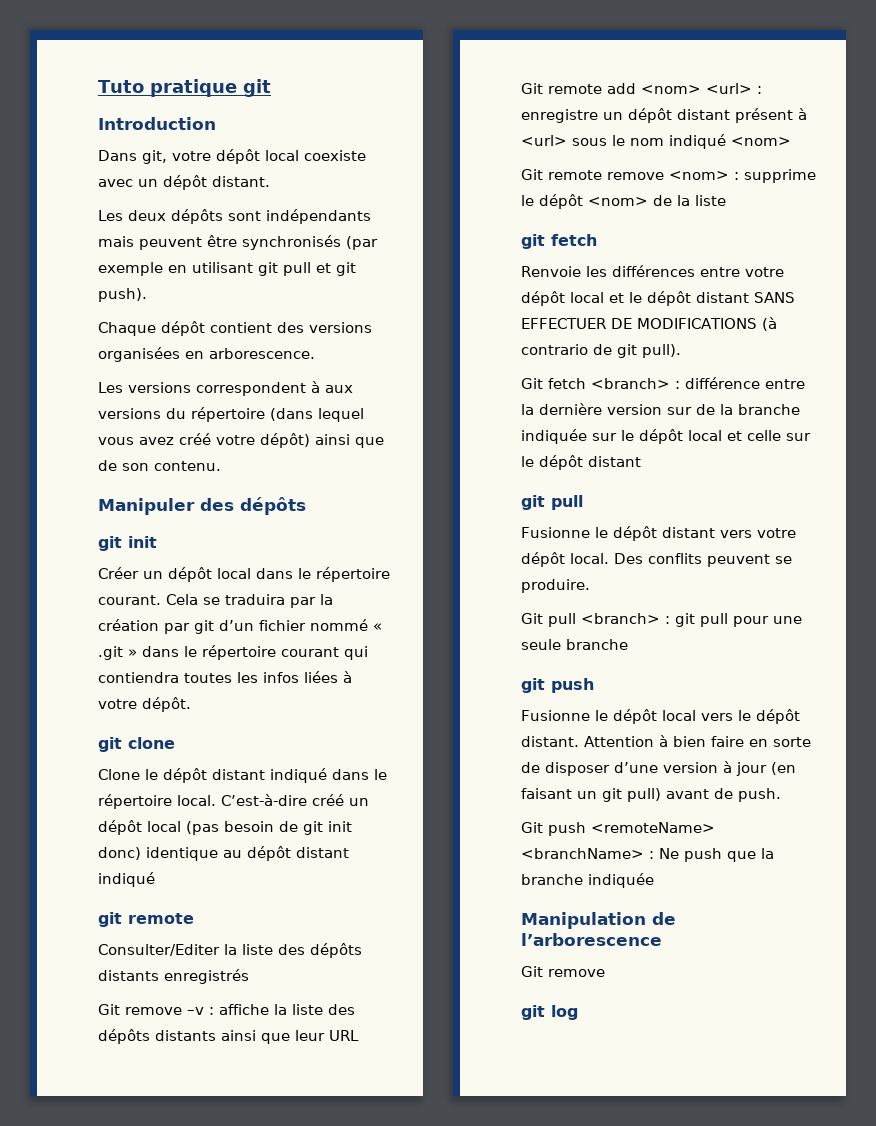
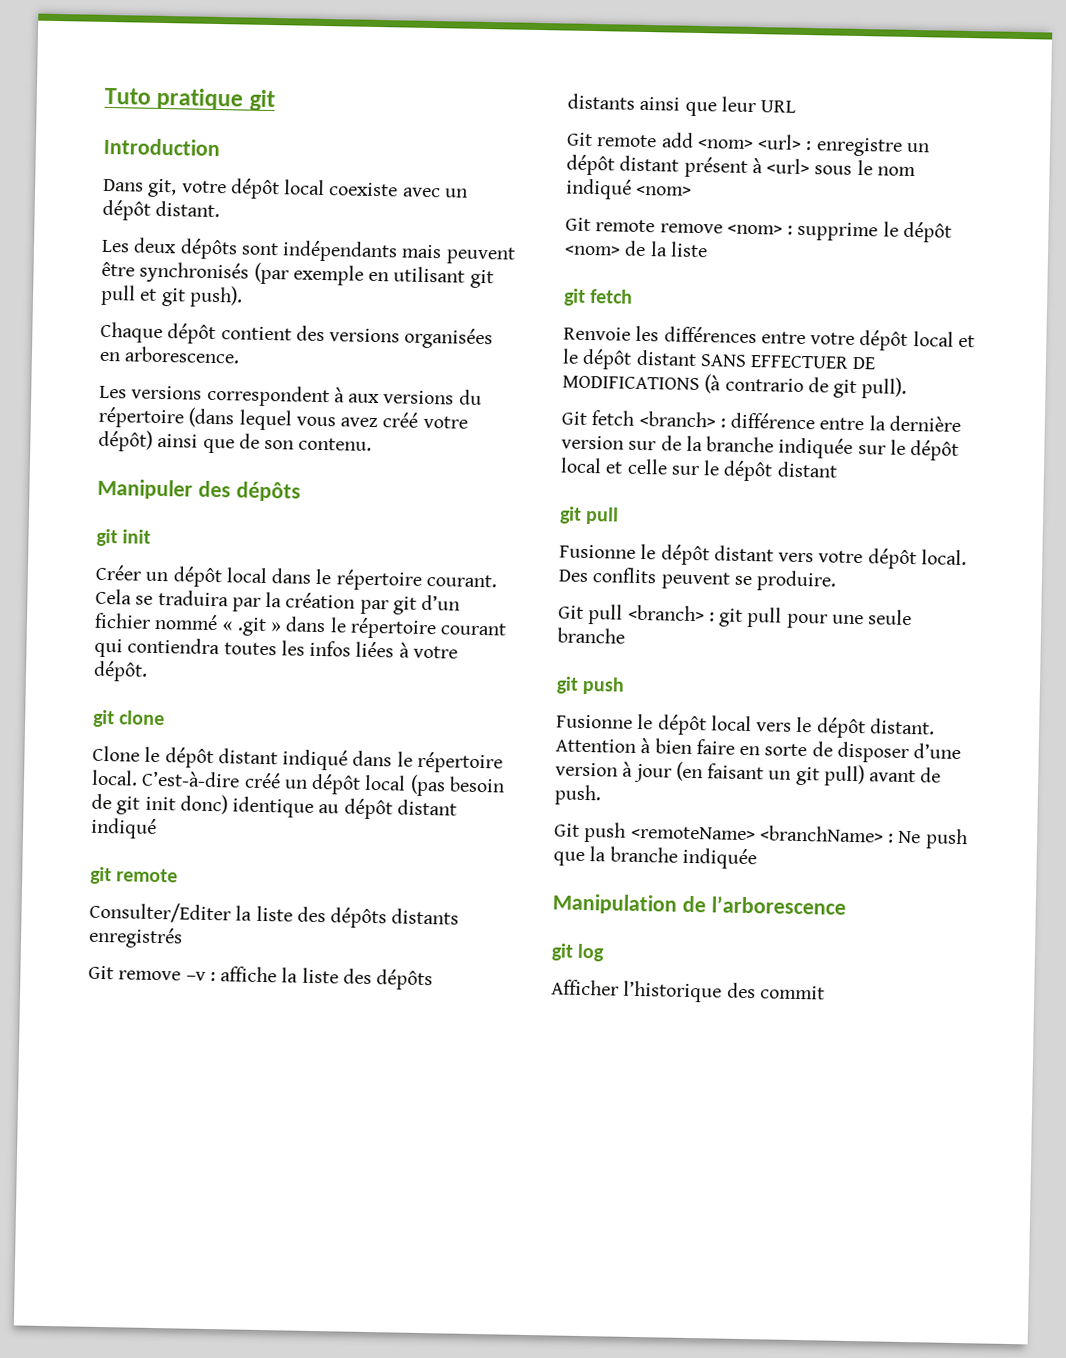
  Manipulation de l’arborescence
- Git remove
+ Afficher l’historique des commit

